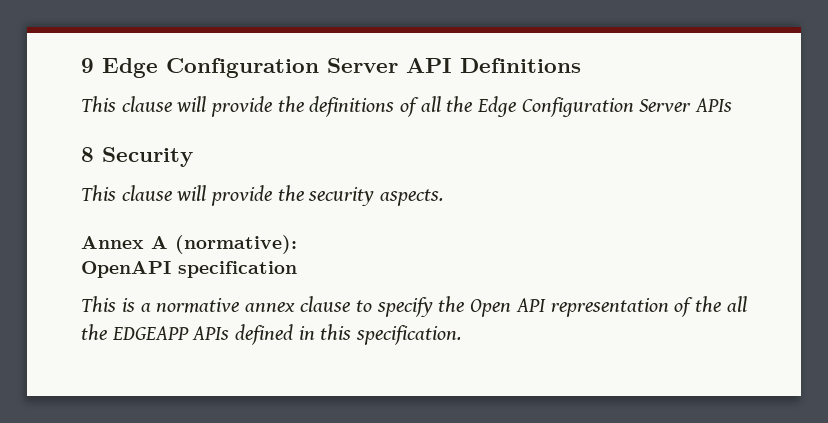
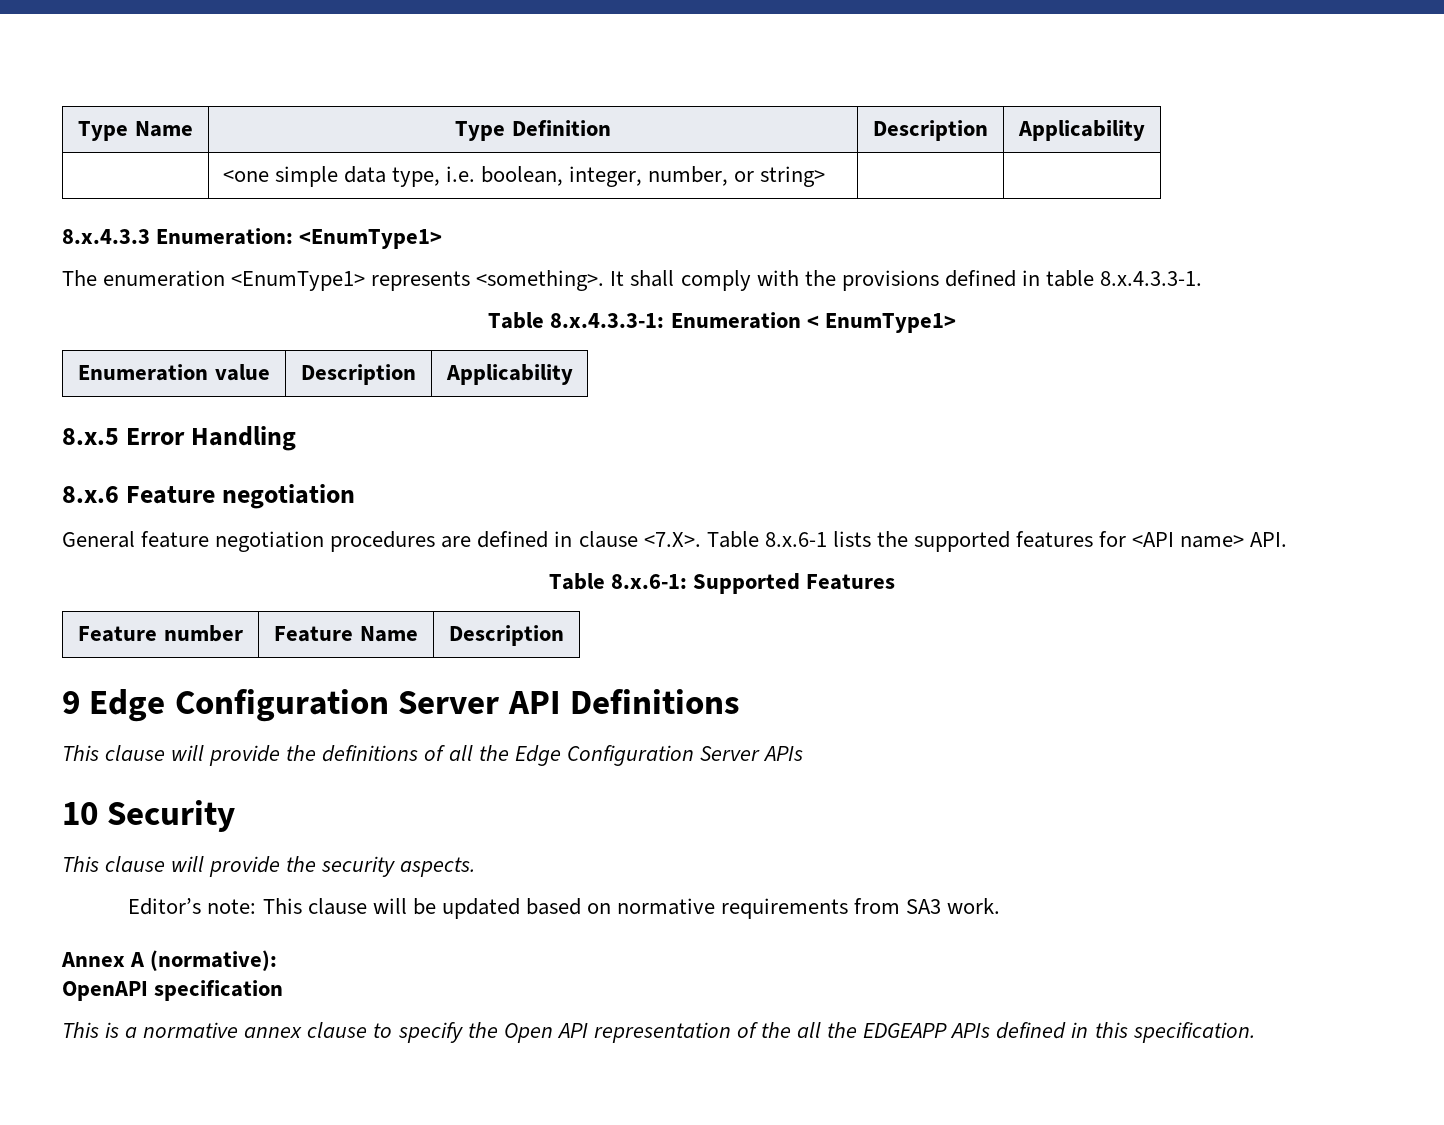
+ Type Name | Type Definition | Description | Applicability
+ | <one simple data type, i.e. boolean, integer, number, or string> | |
+ 8.x.4.3.3 Enumeration: <EnumType1>
+ The enumeration <EnumType1> represents <something>. It shall comply with the provisions defined in table 8.x.4.3.3-1.
+ Table 8.x.4.3.3-1: Enumeration < EnumType1>
+ Enumeration value | Description | Applicability
+ 8.x.5 Error Handling
+ 8.x.6 Feature negotiation
+ General feature negotiation procedures are defined in clause <7.X>. Table 8.x.6-1 lists the supported features for <API name> API.
+ Table 8.x.6-1: Supported Features
+ Feature number | Feature Name | Description
- 8 Security
+ 10 Security
+ Editor’s note: This clause will be updated based on normative requirements from SA3 work.

